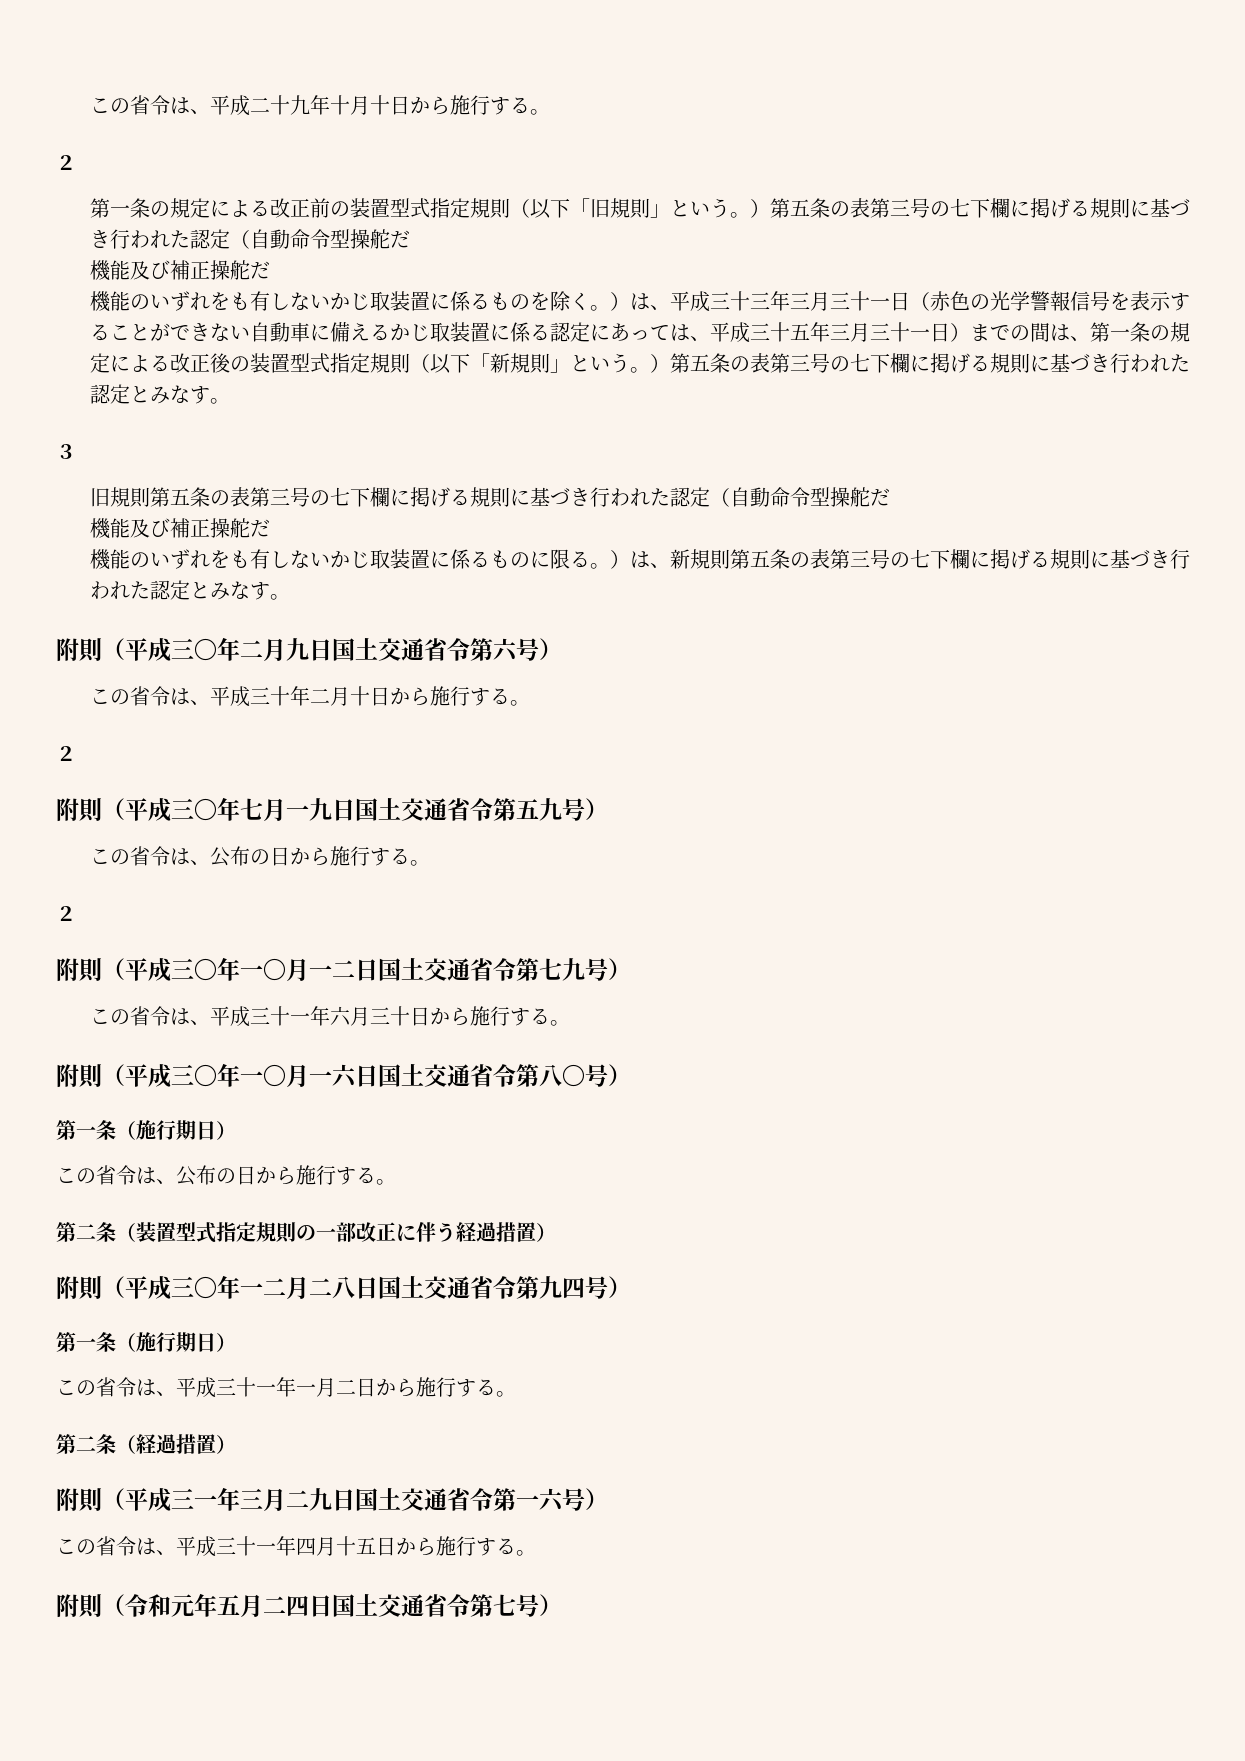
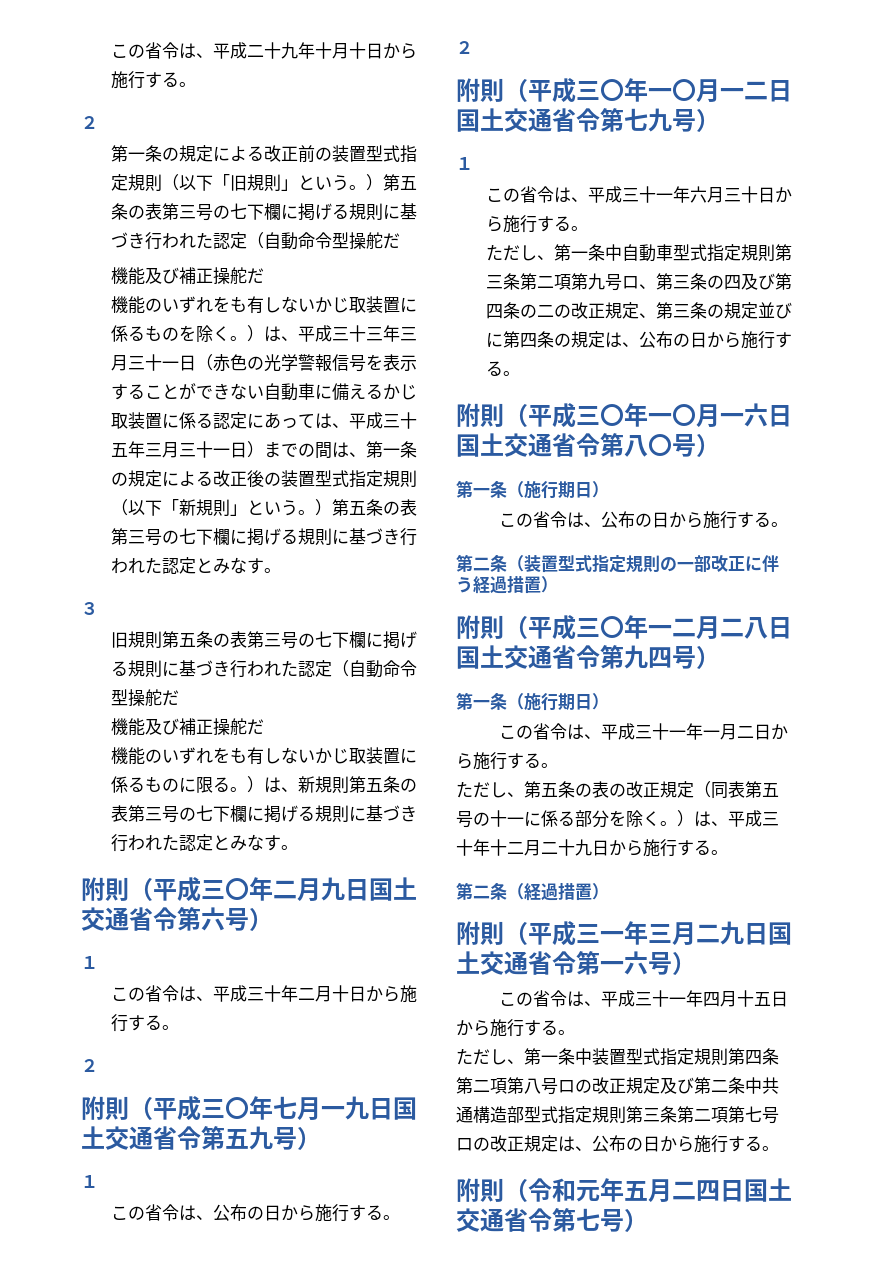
  附則（平成三〇年二月九日国土交通省令第六号）
+ １
  附則（平成三〇年七月一九日国土交通省令第五九号）
+ １
  附則（平成三〇年一〇月一二日国土交通省令第七九号）
+ １
+ ただし、第一条中自動車型式指定規則第三条第二項第九号ロ、第三条の四及び第四条の二の改正規定、第三条の規定並びに第四条の規定は、公布の日から施行する。
+ ただし、第五条の表の改正規定（同表第五号の十一に係る部分を除く。）は、平成三十年十二月二十九日から施行する。
+ ただし、第一条中装置型式指定規則第四条第二項第八号ロの改正規定及び第二条中共通構造部型式指定規則第三条第二項第七号ロの改正規定は、公布の日から施行する。

